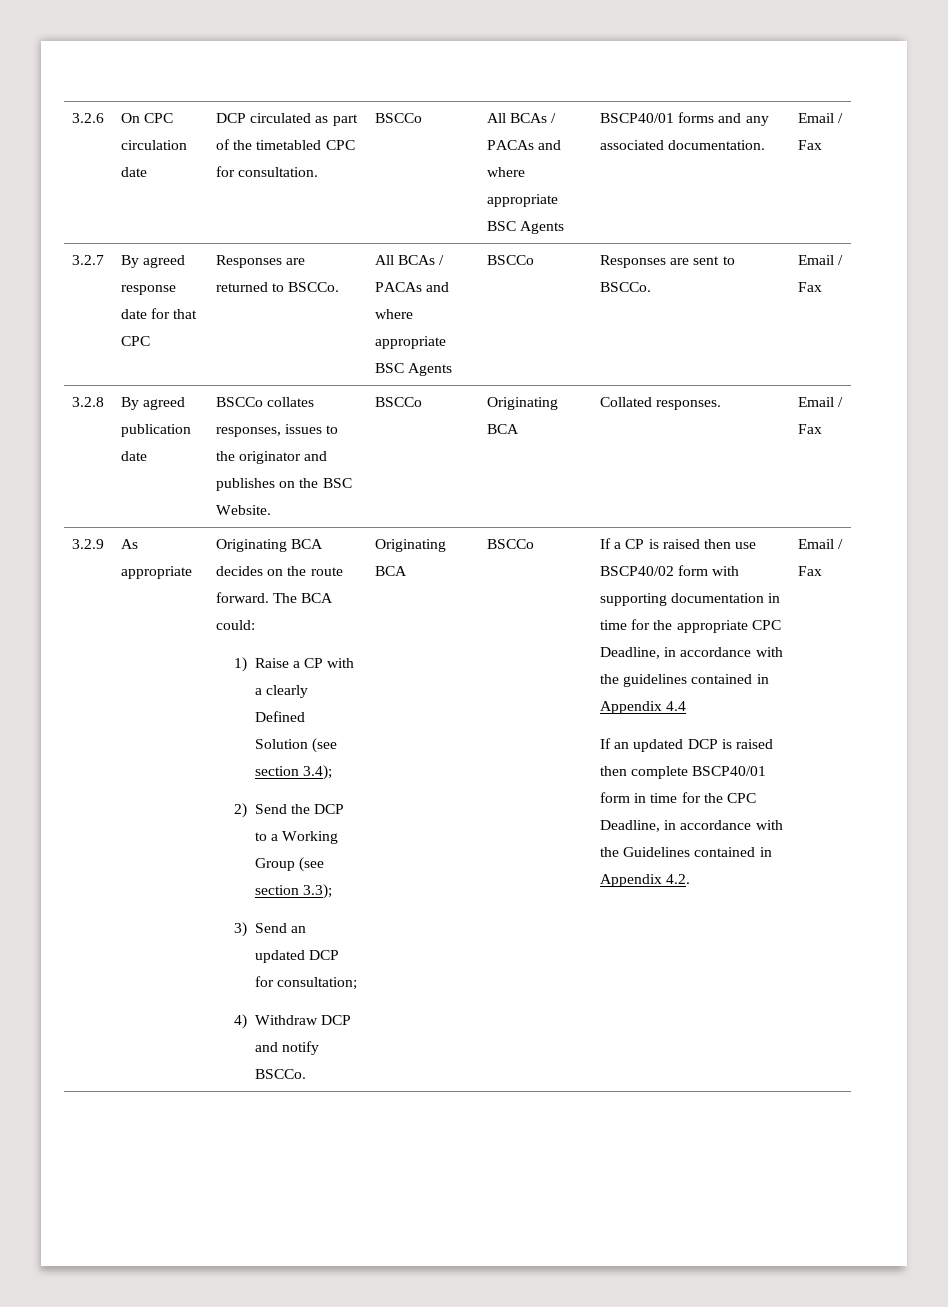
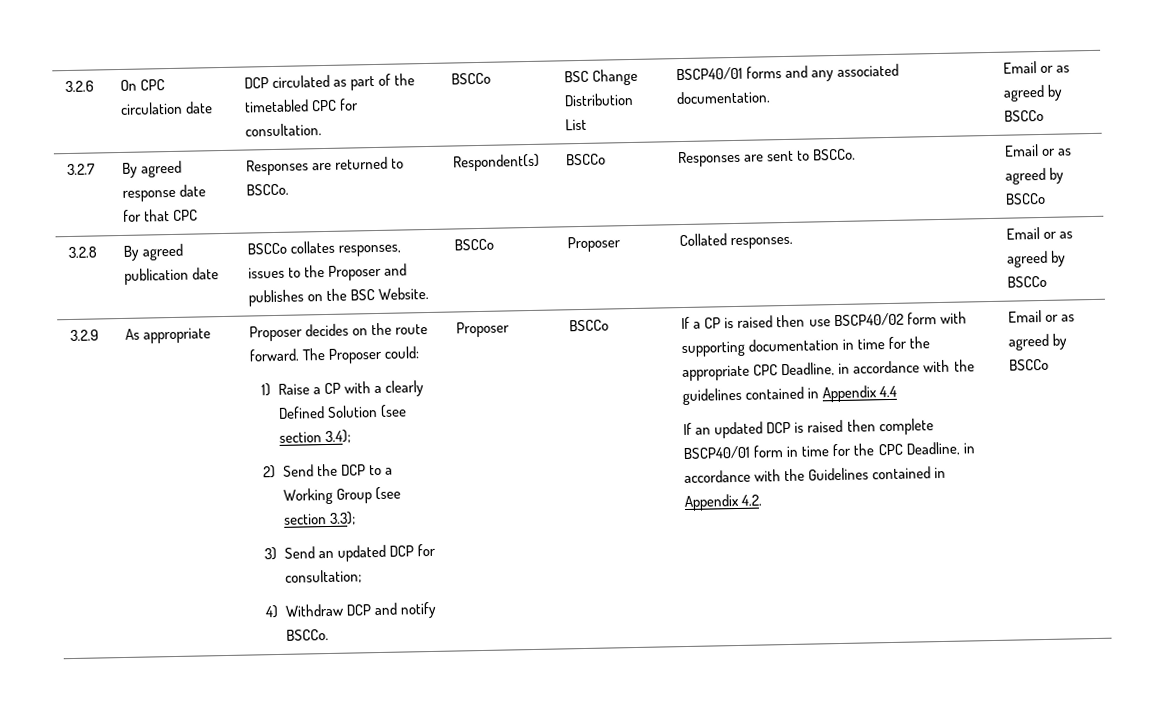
- 3.2.6 | On CPC circulation date | DCP circulated as part of the timetabled CPC for consultation. | BSCCo | All BCAs / PACAs and where appropriate BSC Agents | BSCP40/01 forms and any associated documentation. | Email / Fax
+ 3.2.6 | On CPC circulation date | DCP circulated as part of the timetabled CPC for consultation. | BSCCo | BSC Change Distribution List | BSCP40/01 forms and any associated documentation. | Email or as agreed by BSCCo
- 3.2.7 | By agreed response date for that CPC | Responses are returned to BSCCo. | All BCAs / PACAs and where appropriate BSC Agents | BSCCo | Responses are sent to BSCCo. | Email / Fax
+ 3.2.7 | By agreed response date for that CPC | Responses are returned to BSCCo. | Respondent(s) | BSCCo | Responses are sent to BSCCo. | Email or as agreed by BSCCo
- 3.2.8 | By agreed publication date | BSCCo collates responses, issues to the originator and publishes on the BSC Website. | BSCCo | Originating BCA | Collated responses. | Email / Fax
+ 3.2.8 | By agreed publication date | BSCCo collates responses, issues to the Proposer and publishes on the BSC Website. | BSCCo | Proposer | Collated responses. | Email or as agreed by BSCCo
- Originating BCA decides on the route forward.
+ Proposer decides on the route forward.
- The BCA could:
+ The Proposer could:
- 4) Withdraw DCP and notify BSCCo. | Originating BCA
+ 4) Withdraw DCP and notify BSCCo. | Proposer
- If an updated DCP is raised then complete BSCP40/01 form in time for the CPC Deadline, in accordance with the Guidelines contained in Appendix 4.2. | Email / Fax
+ If an updated DCP is raised then complete BSCP40/01 form in time for the CPC Deadline, in accordance with the Guidelines contained in Appendix 4.2. | Email or as agreed by BSCCo

